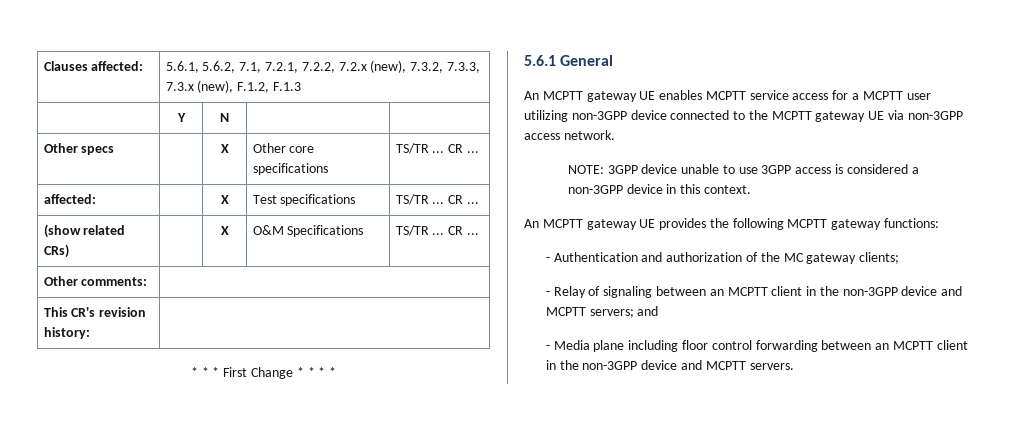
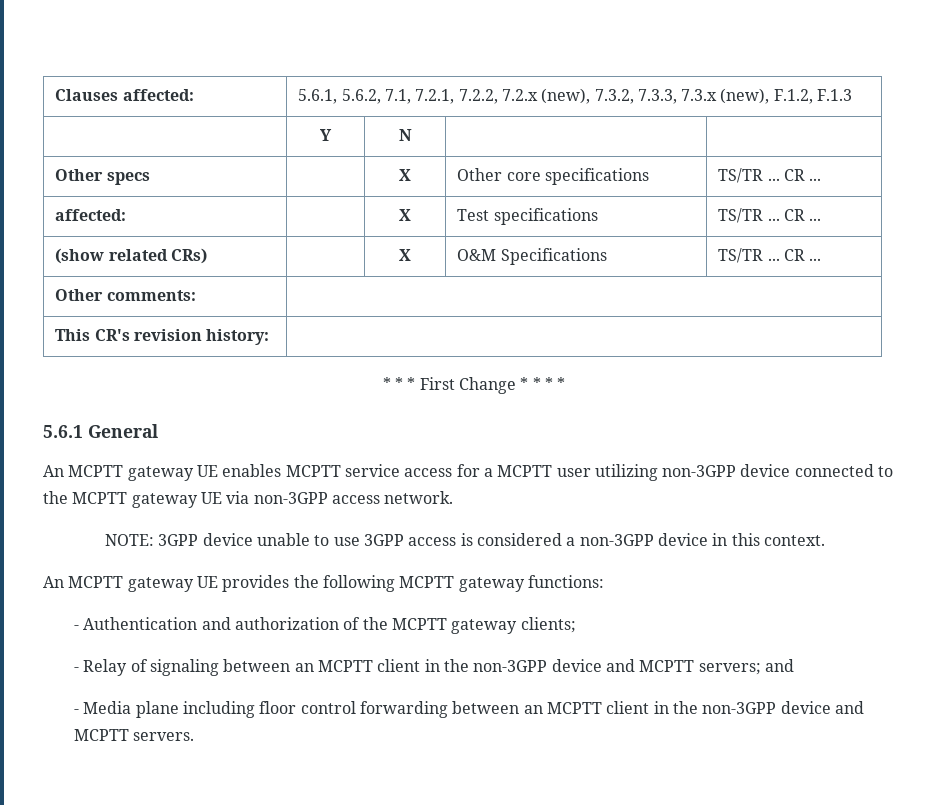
- - Authentication and authorization of the MC gateway clients;
+ - Authentication and authorization of the MCPTT gateway clients;

